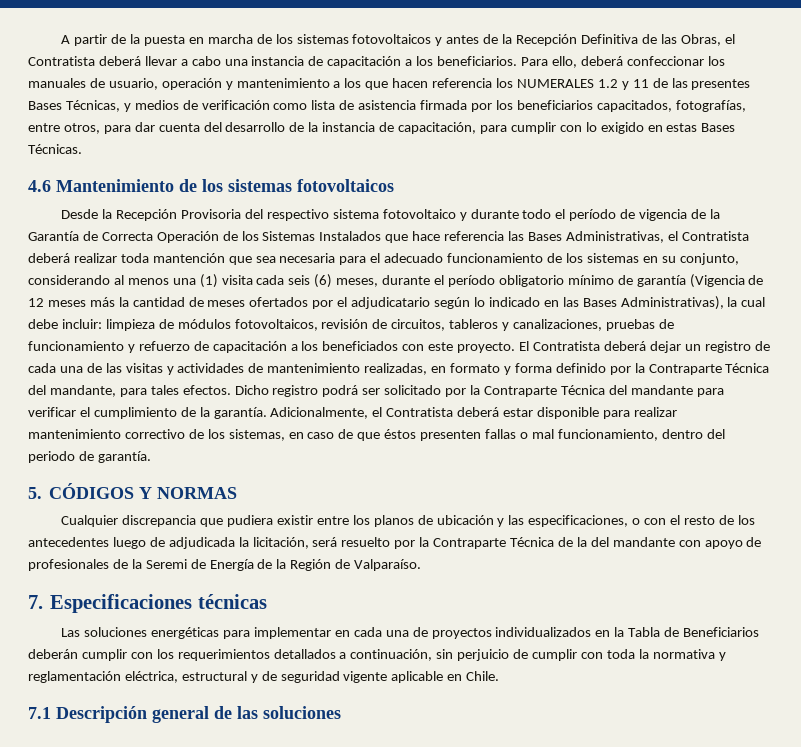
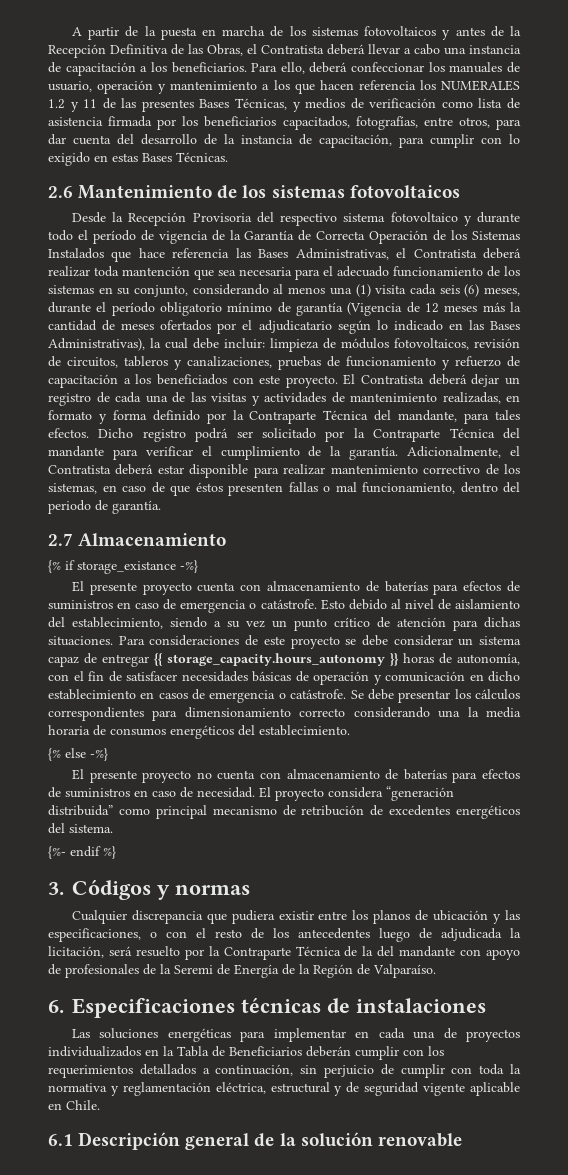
- 4.6 Mantenimiento de los sistemas fotovoltaicos
+ 2.6 Mantenimiento de los sistemas fotovoltaicos
- 5. CÓDIGOS Y NORMAS
+ 2.7 Almacenamiento
+ {% if storage_existance -%}
+ El presente proyecto cuenta con almacenamiento de baterías para efectos de suministros en caso de emergencia o catástrofe. Esto debido al nivel de aislamiento del establecimiento, siendo a su vez un punto crítico de atención para dichas situaciones. Para consideraciones de este proyecto se debe considerar un sistema capaz de entregar {{ storage_capacity.hours_autonomy }} horas de autonomía, con el fin de satisfacer necesidades básicas de operación y comunicación en dicho establecimiento en casos de emergencia o catástrofe. Se debe presentar los cálculos correspondientes para dimensionamiento correcto considerando una la media horaria de consumos energéticos del establecimiento.
+ {% else -%}
+ El presente proyecto no cuenta con almacenamiento de baterías para efectos de suministros en caso de necesidad. El proyecto considera “generación distribuida” como principal mecanismo de retribución de excedentes energéticos del sistema.
+ {%- endif %}
+ 3. Códigos y normas
- 7. Especificaciones técnicas
+ 6. Especificaciones técnicas de instalaciones
- 7.1 Descripción general de las soluciones
+ 6.1 Descripción general de la solución renovable

